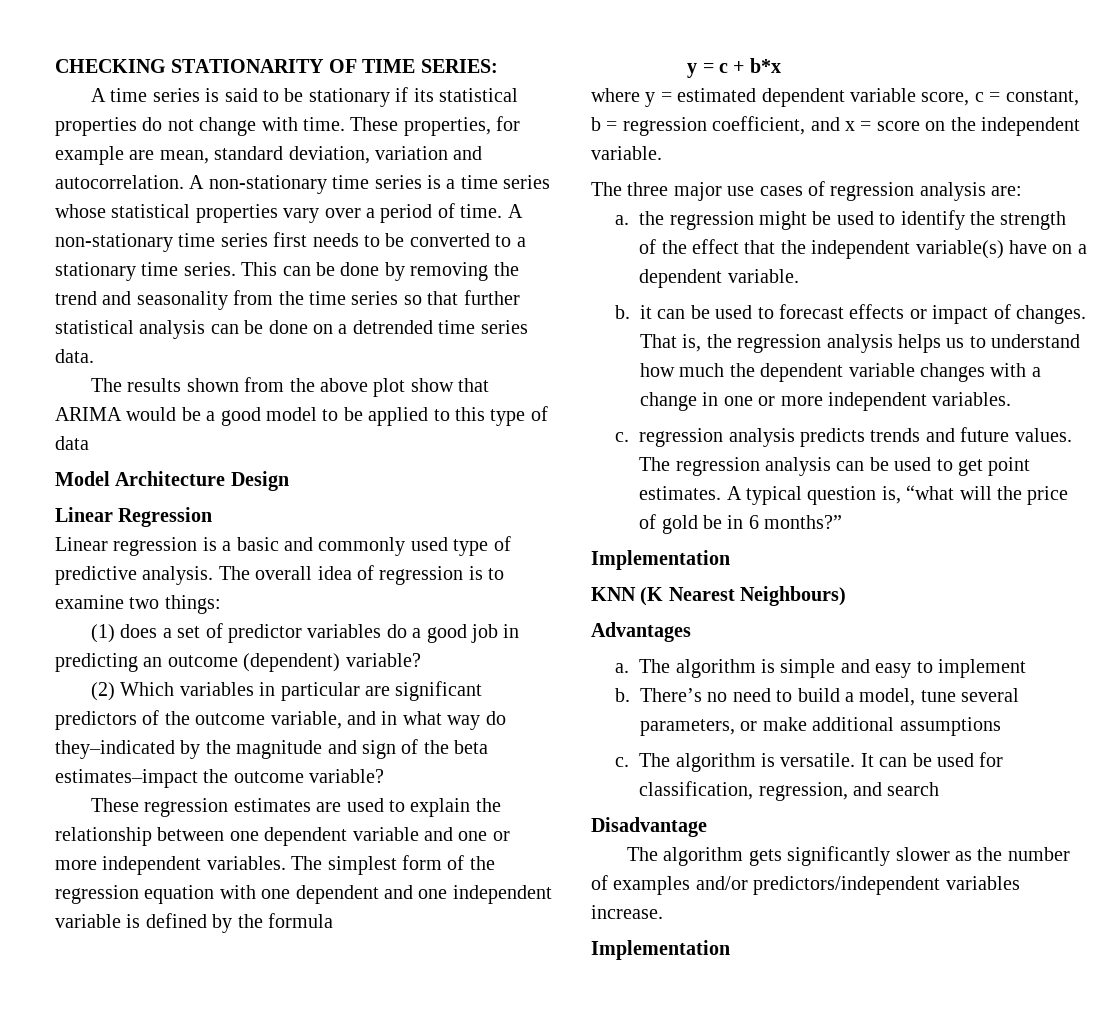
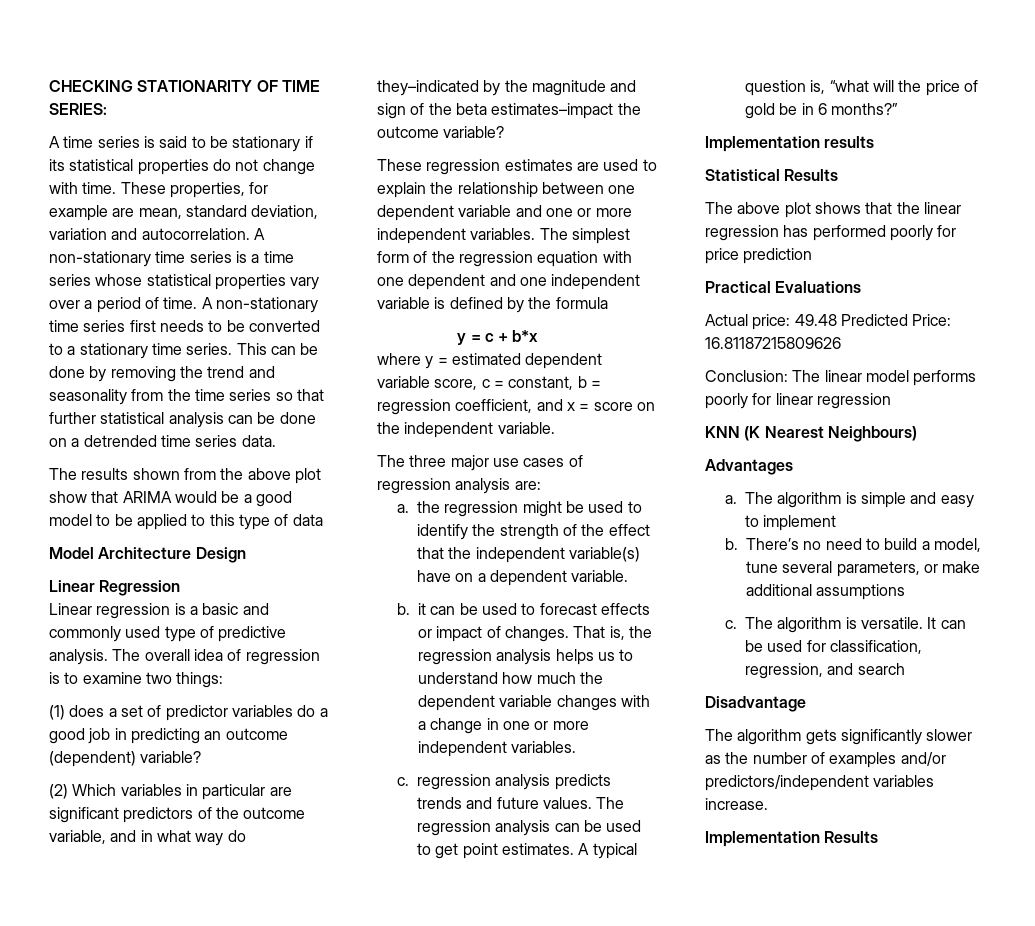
  A typical question is, “what will the price of gold be in 6 months?”
- Implementation
+ Implementation results
+ Statistical Results
+ The above plot shows that the linear regression has performed poorly for price prediction
+ Practical Evaluations
+ Actual price: 49.48 Predicted Price: 16.81187215809626
+ Conclusion: The linear model performs poorly for linear regression
  The algorithm gets significantly slower as the number of examples and/or predictors/independent variables increase.
- Implementation
+ Implementation Results

